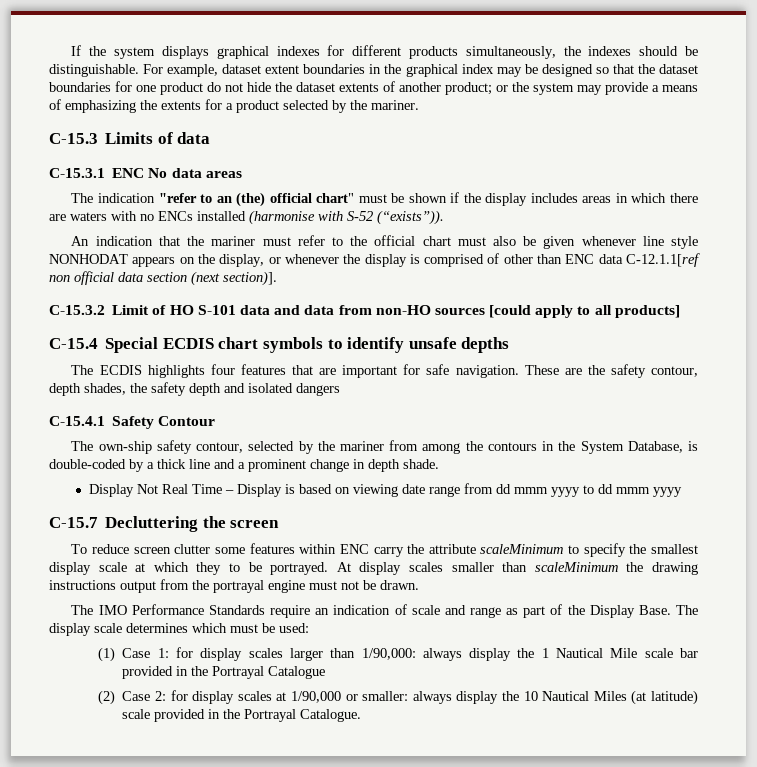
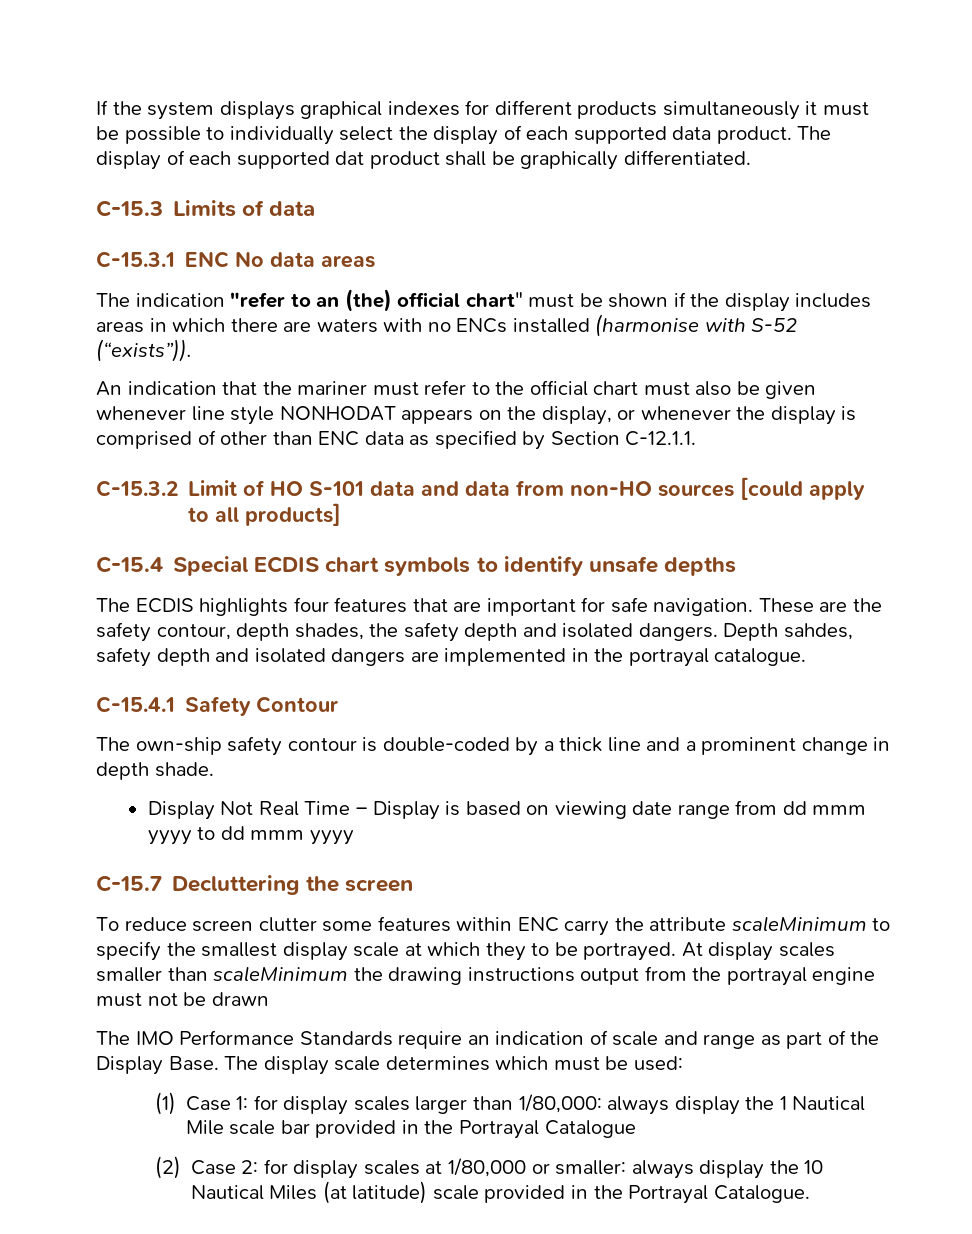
- If the system displays graphical indexes for different products simultaneously, the indexes should be distinguishable. For example, dataset extent boundaries in the graphical index may be designed so that the dataset boundaries for one product do not hide the dataset extents of another product; or the system may provide a means of emphasizing the extents for a product selected by the mariner.
+ If the system displays graphical indexes for different products simultaneously it must be possible to individually select the display of each supported data product. The display of each supported dat product shall be graphically differentiated.
- An indication that the mariner must refer to the official chart must also be given whenever line style NONHODAT appears on the display, or whenever the display is comprised of other than ENC data C-12.1.1[ref non official data section (next section)].
+ An indication that the mariner must refer to the official chart must also be given whenever line style NONHODAT appears on the display, or whenever the display is comprised of other than ENC data as specified by Section C-12.1.1.
- These are the safety contour, depth shades, the safety depth and isolated dangers
+ These are the safety contour, depth shades, the safety depth and isolated dangers. Depth sahdes, safety depth and isolated dangers are implemented in the portrayal catalogue.
- The own-ship safety contour, selected by the mariner from among the contours in the System Database, is double-coded by a thick line and a prominent change in depth shade.
+ The own-ship safety contour is double-coded by a thick line and a prominent change in depth shade.
- At display scales smaller than scaleMinimum the drawing instructions output from the portrayal engine must not be drawn.
+ At display scales smaller than scaleMinimum the drawing instructions output from the portrayal engine must not be drawn
- (1) Case 1: for display scales larger than 1/90,000: always display the 1 Nautical Mile scale bar provided in the Portrayal Catalogue
+ (1) Case 1: for display scales larger than 1/80,000: always display the 1 Nautical Mile scale bar provided in the Portrayal Catalogue
- (2) Case 2: for display scales at 1/90,000 or smaller: always display the 10 Nautical Miles (at latitude) scale provided in the Portrayal Catalogue.
+ (2) Case 2: for display scales at 1/80,000 or smaller: always display the 10 Nautical Miles (at latitude) scale provided in the Portrayal Catalogue.

